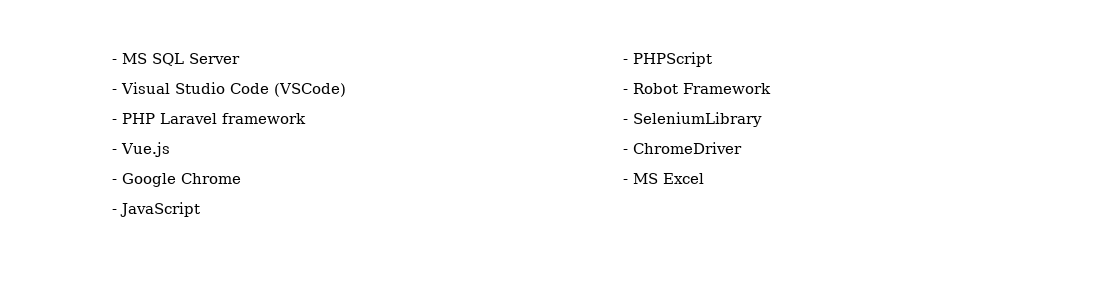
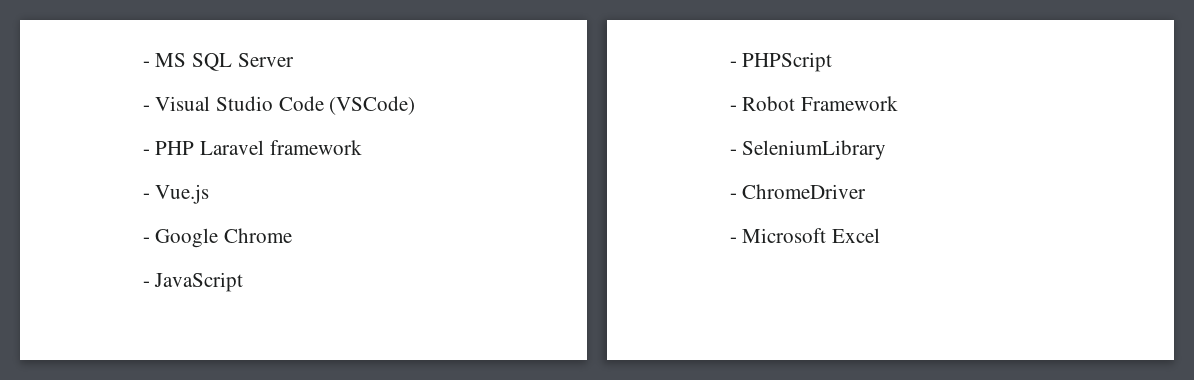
- - MS Excel
+ - Microsoft Excel

